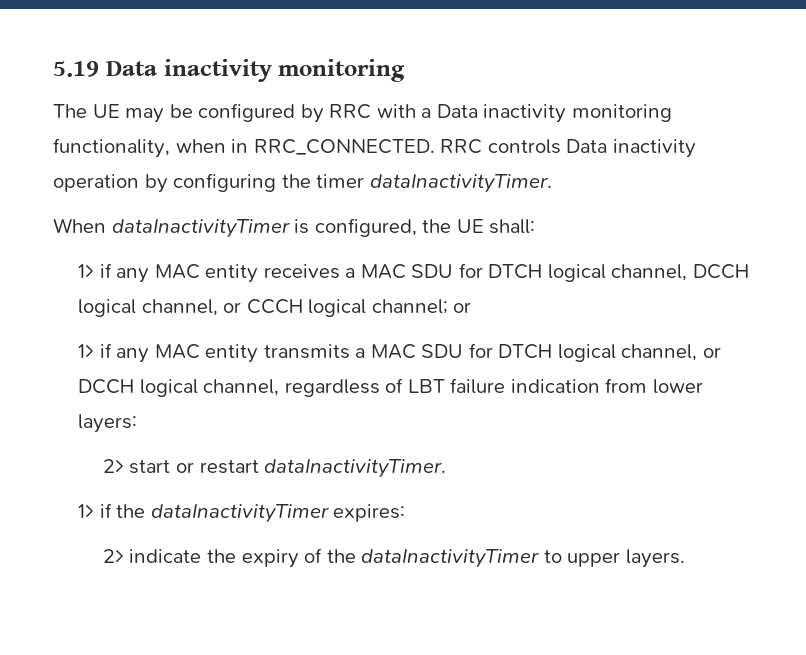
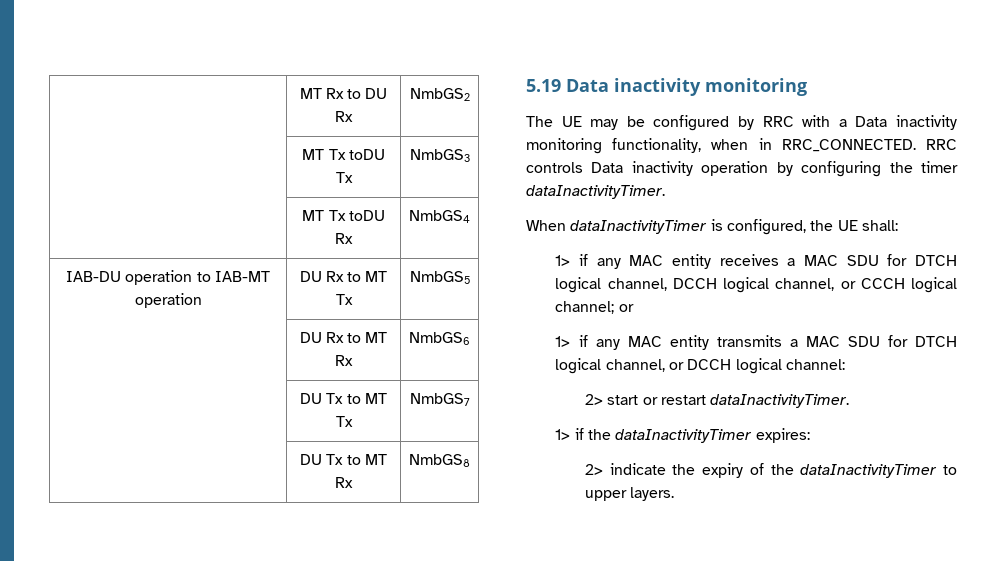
+ | MT Rx to DU Rx | NmbGS2
+ | MT Tx toDU Tx | NmbGS3
+ | MT Tx toDU Rx | NmbGS4
+ IAB-DU operation to IAB-MT operation | DU Rx to MT Tx | NmbGS5
+ | DU Rx to MT Rx | NmbGS6
+ | DU Tx to MT Tx | NmbGS7
+ | DU Tx to MT Rx | NmbGS8
- 1> if any MAC entity transmits a MAC SDU for DTCH logical channel, or DCCH logical channel, regardless of LBT failure indication from lower layers:
+ 1> if any MAC entity transmits a MAC SDU for DTCH logical channel, or DCCH logical channel:

